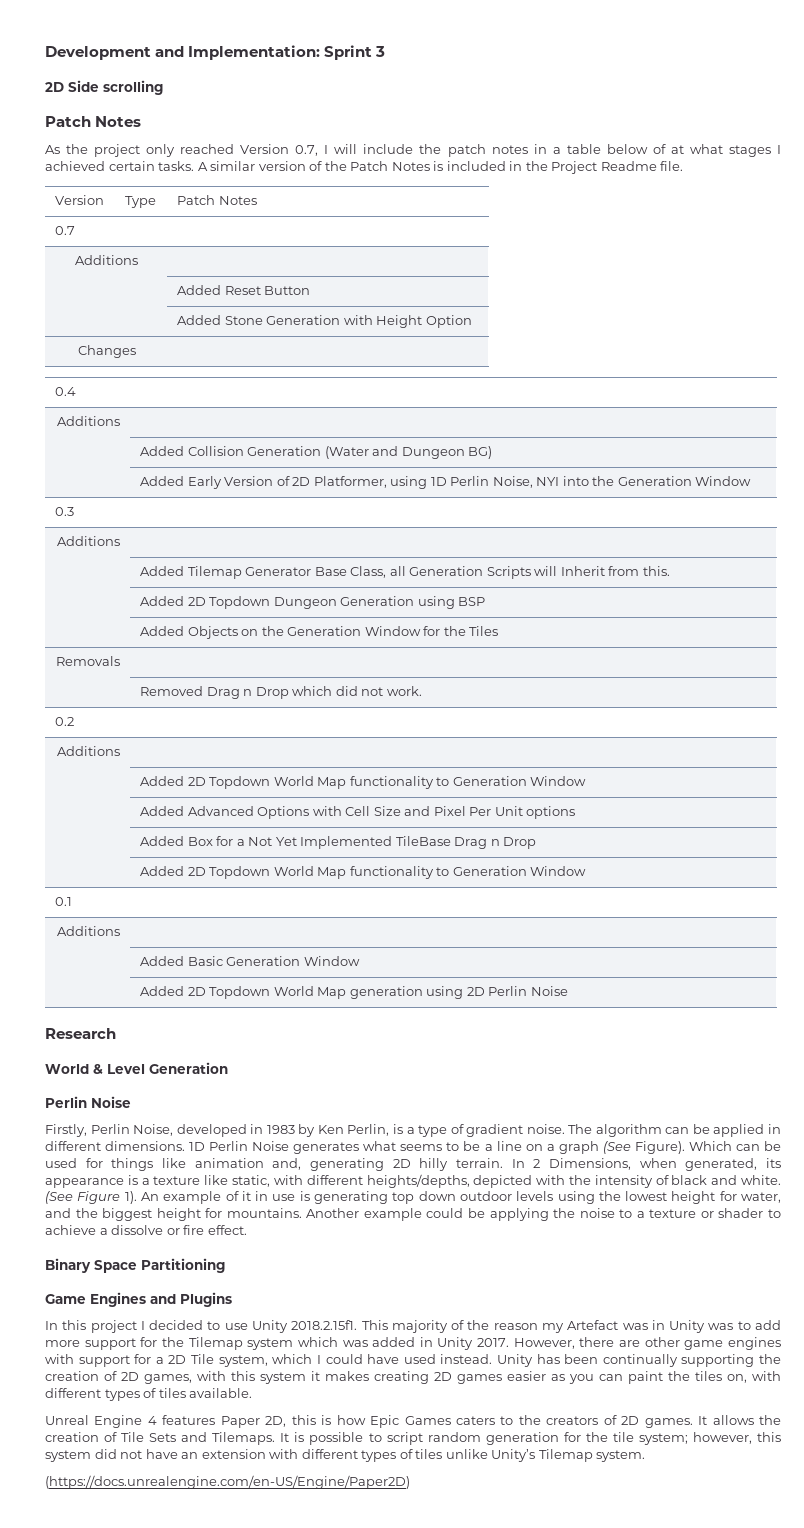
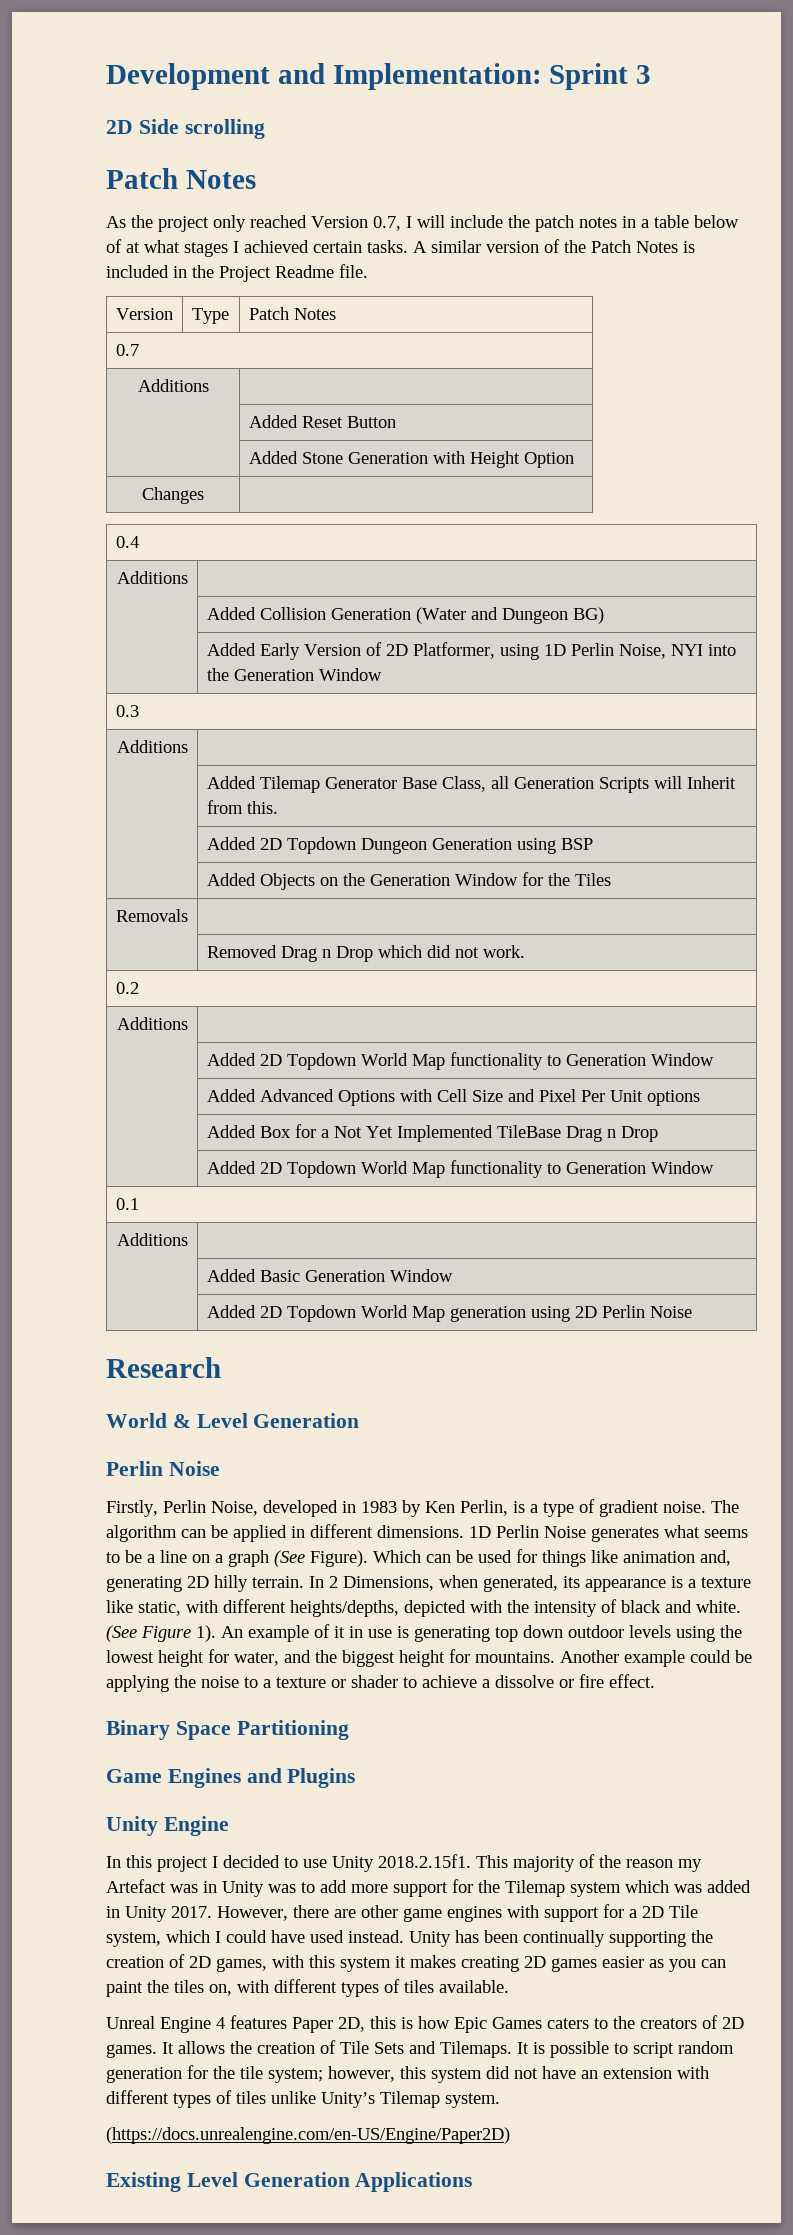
+ Unity Engine
+ Existing Level Generation Applications

